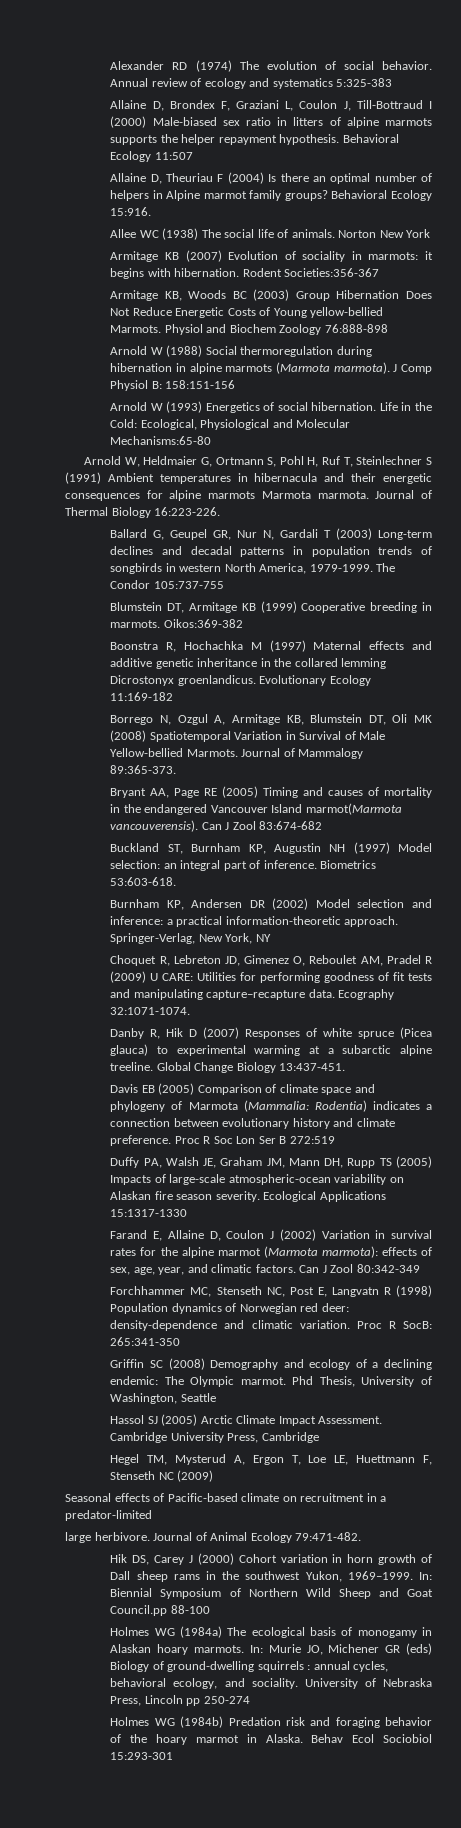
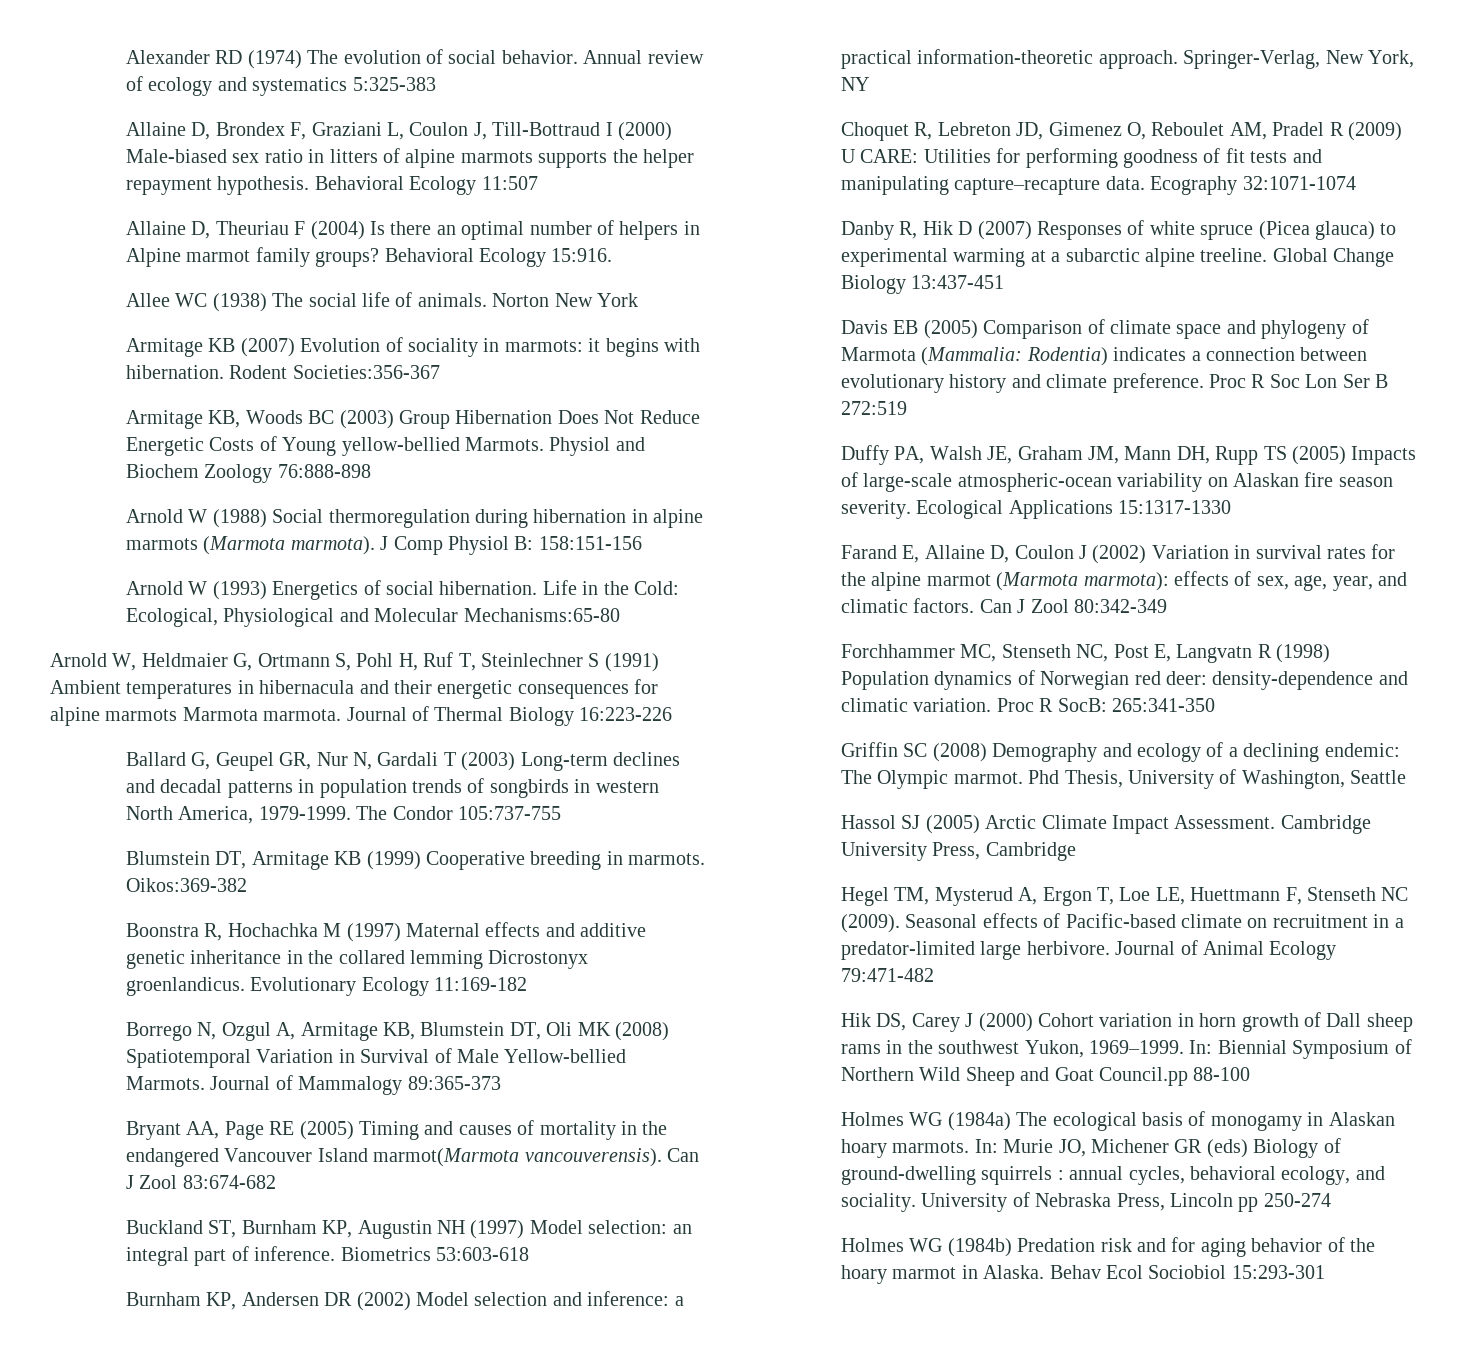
- Journal of Thermal Biology 16:223-226.
+ Journal of Thermal Biology 16:223-226
- Journal of Mammalogy 89:365-373.
+ Journal of Mammalogy 89:365-373
- Biometrics 53:603-618.
+ Biometrics 53:603-618
- Ecography 32:1071-1074.
+ Ecography 32:1071-1074
- Global Change Biology 13:437-451.
+ Global Change Biology 13:437-451
- Hegel TM, Mysterud A, Ergon T, Loe LE, Huettmann F, Stenseth NC (2009)
- Seasonal effects of Pacific-based climate on recruitment in a predator-limited
- large herbivore.
+ Hegel TM, Mysterud A, Ergon T, Loe LE, Huettmann F, Stenseth NC (2009). Seasonal effects of Pacific-based climate on recruitment in a predator-limited large herbivore.
- Journal of Animal Ecology 79:471-482.
+ Journal of Animal Ecology 79:471-482
- Holmes WG (1984b) Predation risk and foraging behavior of the hoary marmot in Alaska.
+ Holmes WG (1984b) Predation risk and for aging behavior of the hoary marmot in Alaska.

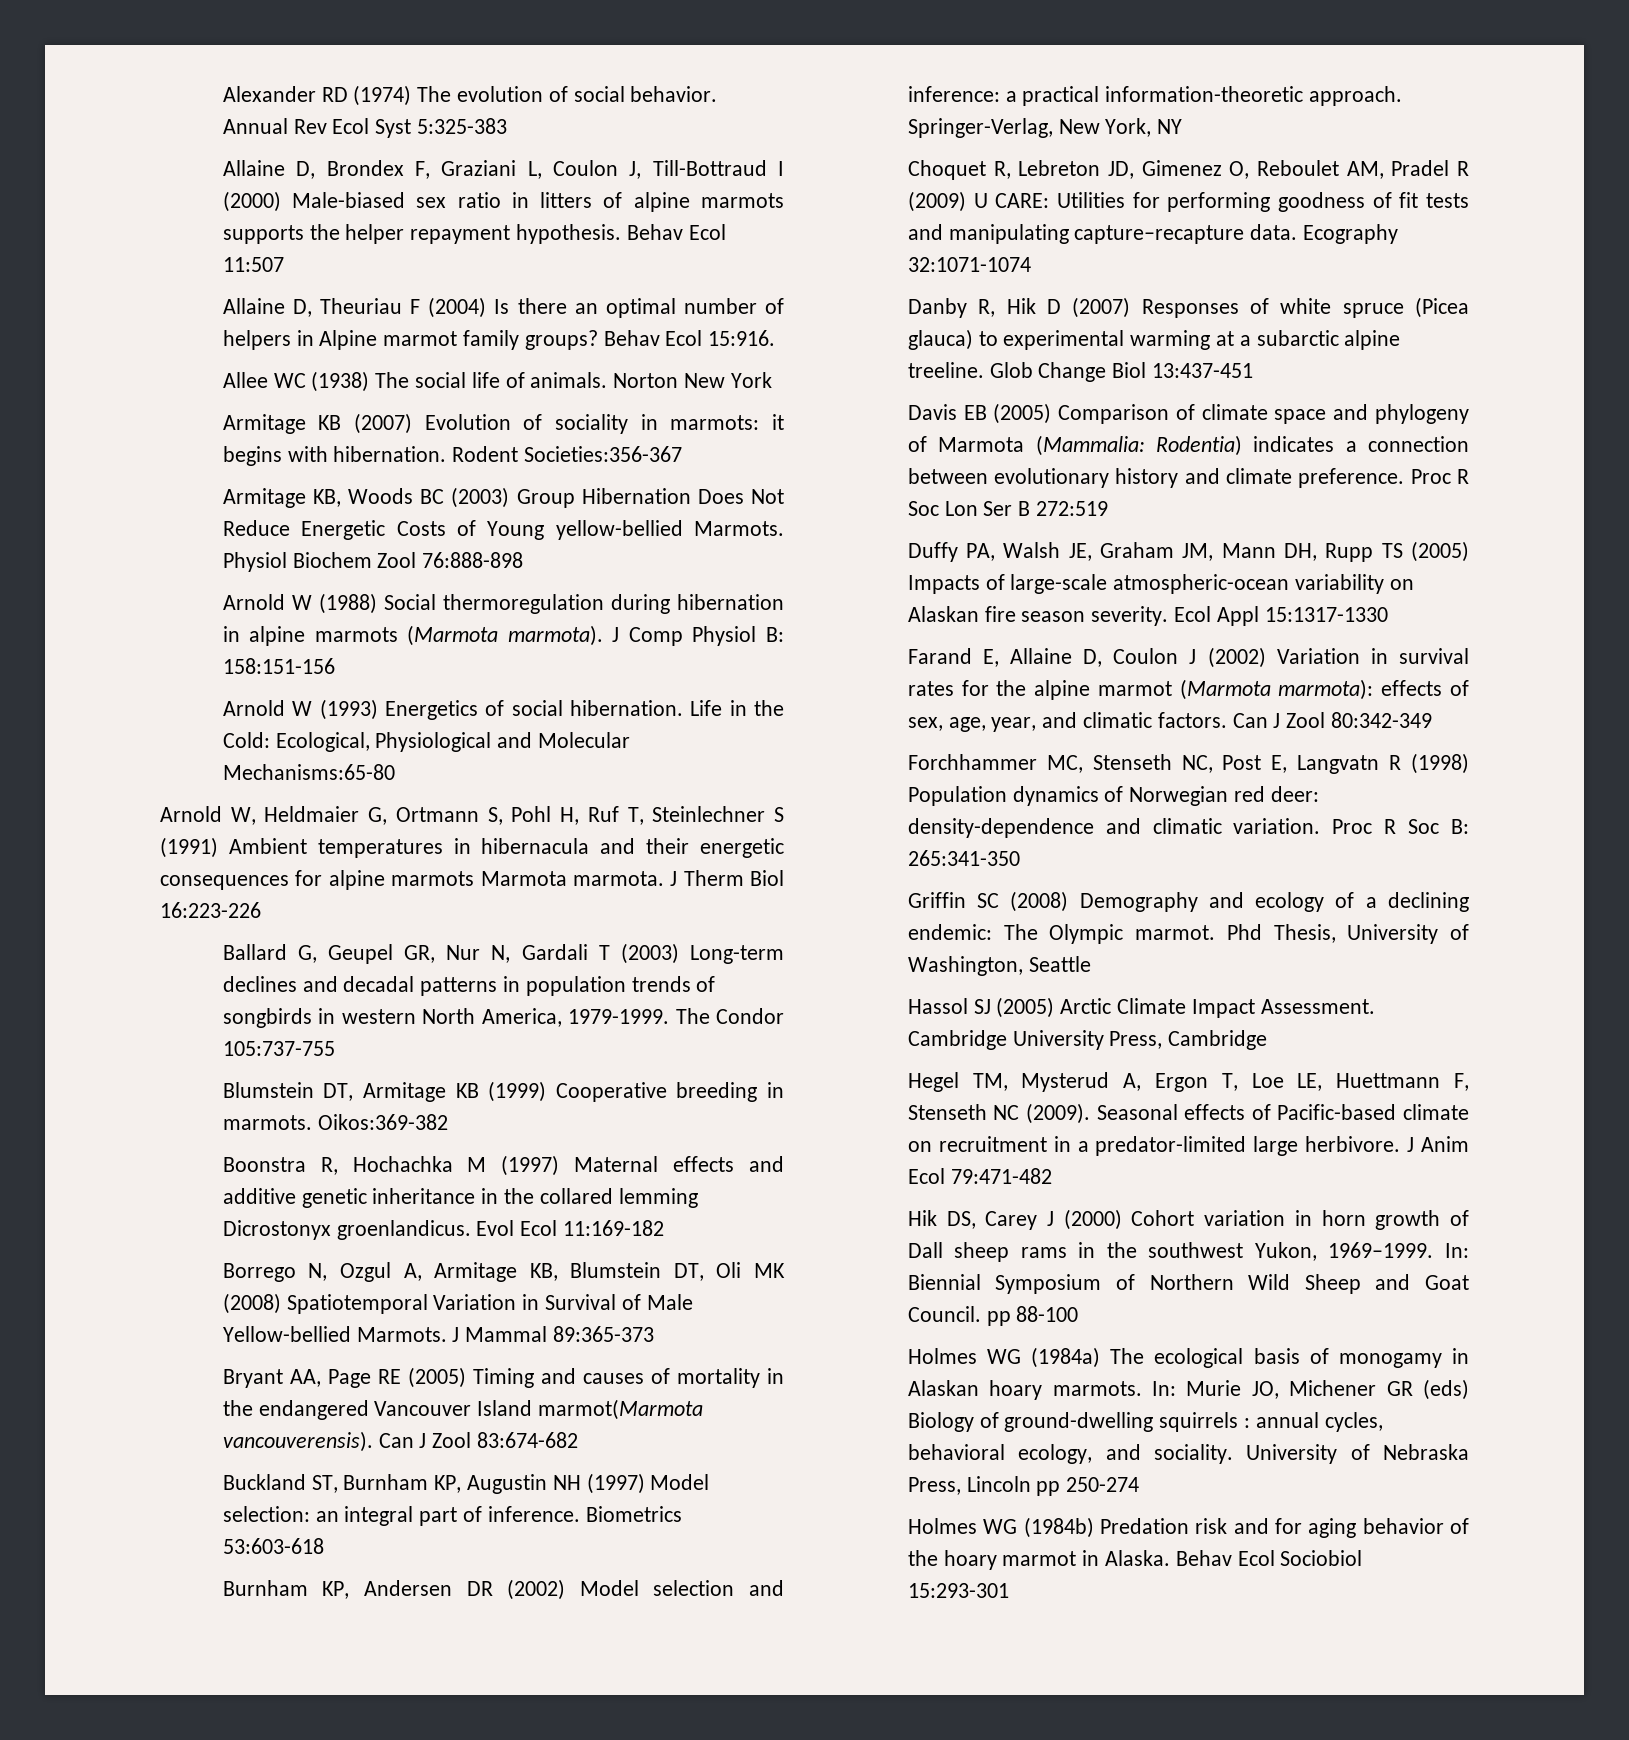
- Annual review of ecology and systematics 5:325-383
+ Annual Rev Ecol Syst 5:325-383
- Behavioral Ecology 11:507
+ Behav Ecol 11:507
- Behavioral Ecology 15:916.
+ Behav Ecol 15:916.
- Physiol and Biochem Zoology 76:888-898
+ Physiol Biochem Zool 76:888-898
- Journal of Thermal Biology 16:223-226
+ J Therm Biol 16:223-226
- Evolutionary Ecology 11:169-182
+ Evol Ecol 11:169-182
- Journal of Mammalogy 89:365-373
+ J Mammal 89:365-373
- Global Change Biology 13:437-451
+ Glob Change Biol 13:437-451
- Ecological Applications 15:1317-1330
+ Ecol Appl 15:1317-1330
- Proc R SocB: 265:341-350
+ Proc R Soc B: 265:341-350
- Journal of Animal Ecology 79:471-482
+ J Anim Ecol 79:471-482
- In: Biennial Symposium of Northern Wild Sheep and Goat Council.pp 88-100
+ In: Biennial Symposium of Northern Wild Sheep and Goat Council. pp 88-100

